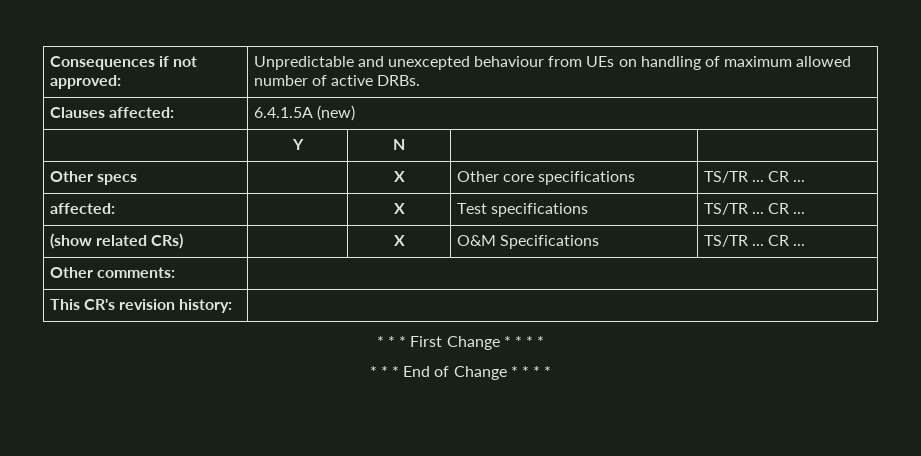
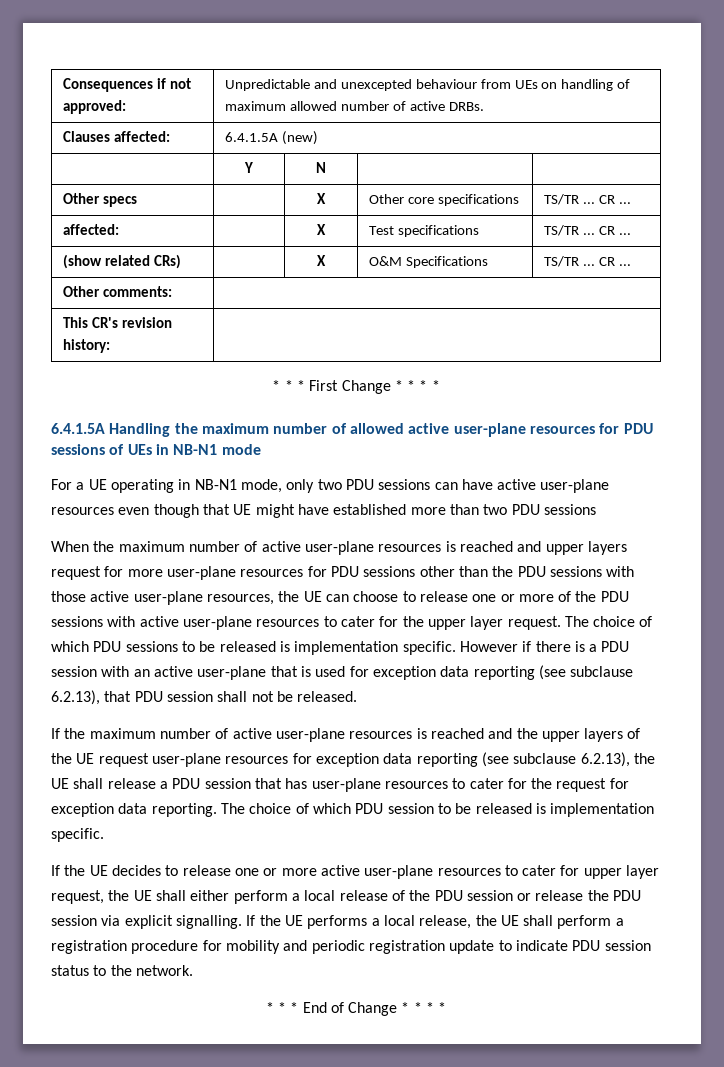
+ 6.4.1.5A Handling the maximum number of allowed active user-plane resources for PDU sessions of UEs in NB-N1 mode
+ For a UE operating in NB-N1 mode, only two PDU sessions can have active user-plane resources even though that UE might have established more than two PDU sessions
+ When the maximum number of active user-plane resources is reached and upper layers request for more user-plane resources for PDU sessions other than the PDU sessions with those active user-plane resources, the UE can choose to release one or more of the PDU sessions with active user-plane resources to cater for the upper layer request. The choice of which PDU sessions to be released is implementation specific. However if there is a PDU session with an active user-plane that is used for exception data reporting (see subclause 6.2.13), that PDU session shall not be released.
+ If the maximum number of active user-plane resources is reached and the upper layers of the UE request user-plane resources for exception data reporting (see subclause 6.2.13), the UE shall release a PDU session that has user-plane resources to cater for the request for exception data reporting. The choice of which PDU session to be released is implementation specific.
+ If the UE decides to release one or more active user-plane resources to cater for upper layer request, the UE shall either perform a local release of the PDU session or release the PDU session via explicit signalling. If the UE performs a local release, the UE shall perform a registration procedure for mobility and periodic registration update to indicate PDU session status to the network.

